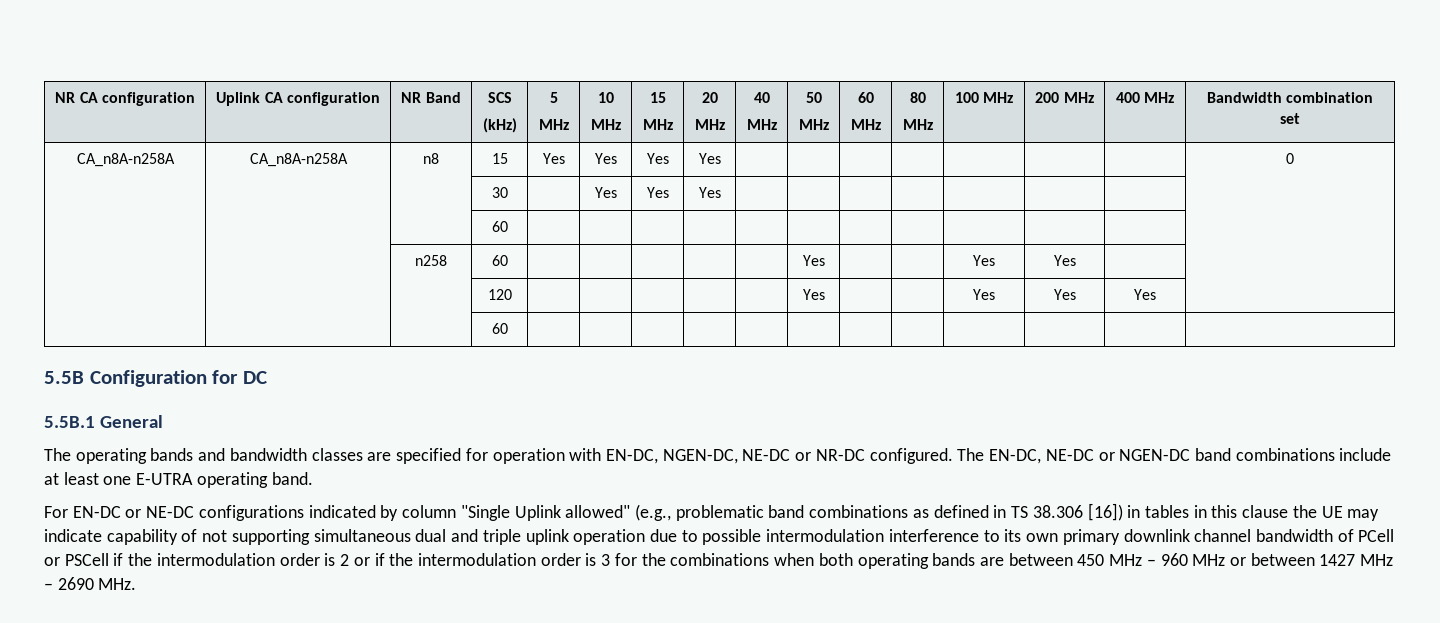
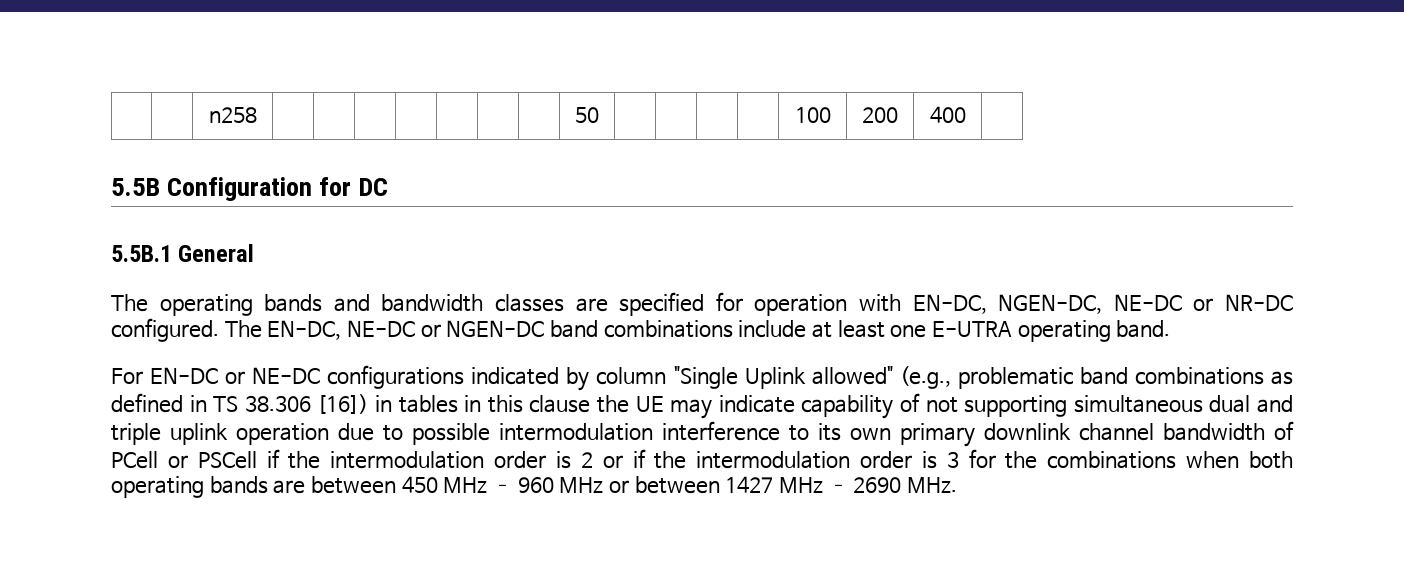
- NR CA configuration | Uplink CA configuration | NR Band | SCS
- (kHz) | 5
- MHz | 10
- MHz | 15
- MHz | 20
- MHz | 40
- MHz | 50
- MHz | 60
- MHz | 80
- MHz | 100 MHz | 200 MHz | 400 MHz | Bandwidth combination set
- CA_n8A-n258A | CA_n8A-n258A | n8 | 15 | Yes | Yes | Yes | Yes | | | | | | | | 0
- | | | 30 | | Yes | Yes | Yes | | | | | | | |
- | | | 60 | | | | | | | | | | | |
- | | n258 | 60 | | | | | | Yes | | | Yes | Yes | |
- | | | 120 | | | | | | Yes | | | Yes | Yes | Yes |
- | | | 60 | | | | | | | | | | | |
+ | | n258 | | | | | | | | 50 | | | | | 100 | 200 | 400 |

